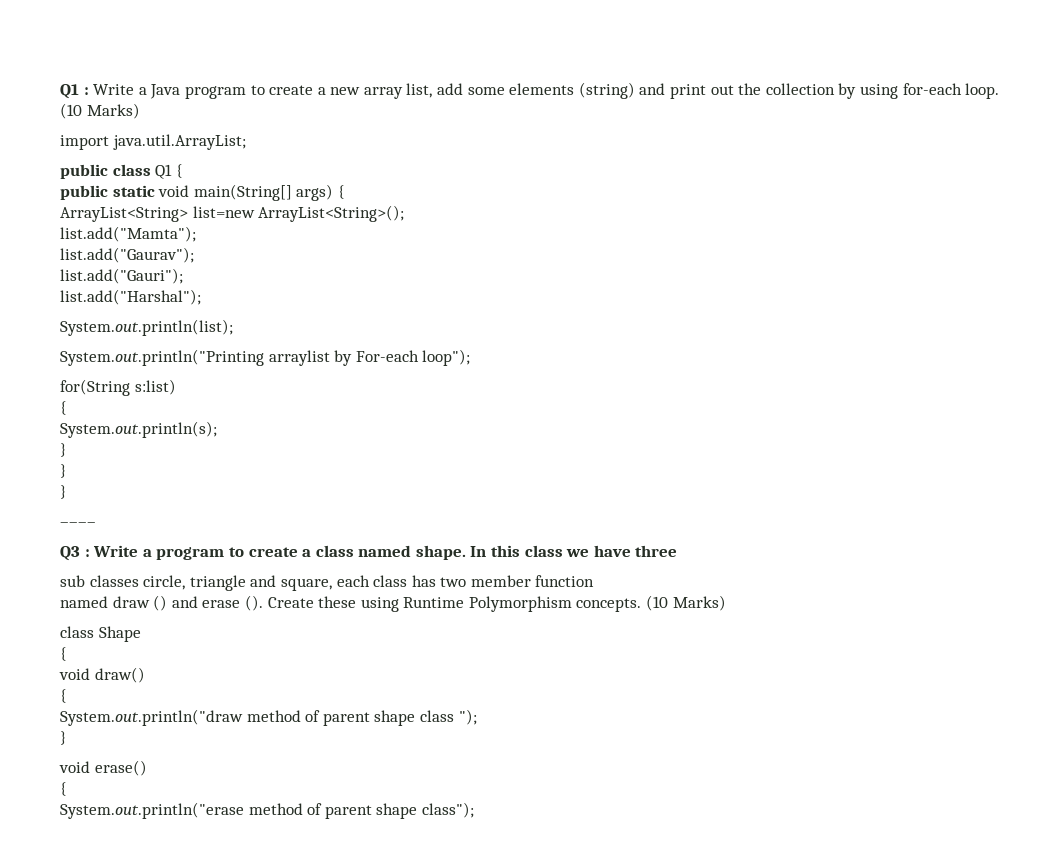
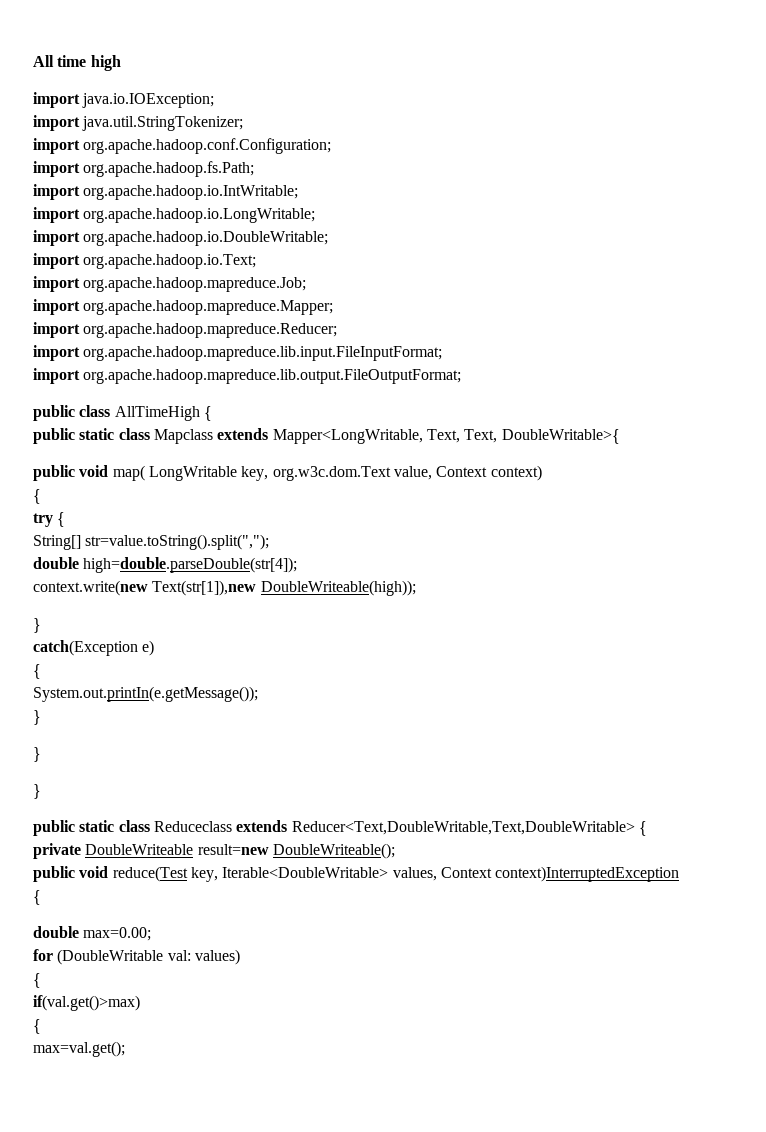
- Q1 : Write a Java program to create a new array list, add some elements (string) and print out the collection by using for-each loop. (10 Marks)
- import java.util.ArrayList;
+ All time high
+ import java.io.IOException;
+ import java.util.StringTokenizer;
+ import org.apache.hadoop.conf.Configuration;
+ import org.apache.hadoop.fs.Path;
+ import org.apache.hadoop.io.IntWritable;
+ import org.apache.hadoop.io.LongWritable;
+ import org.apache.hadoop.io.DoubleWritable;
+ import org.apache.hadoop.io.Text;
+ import org.apache.hadoop.mapreduce.Job;
+ import org.apache.hadoop.mapreduce.Mapper;
+ import org.apache.hadoop.mapreduce.Reducer;
+ import org.apache.hadoop.mapreduce.lib.input.FileInputFormat;
+ import org.apache.hadoop.mapreduce.lib.output.FileOutputFormat;
- public class Q1 {
+ public class AllTimeHigh {
- public static void main(String[] args) {
- ArrayList<String> list=new ArrayList<String>();
- list.add("Mamta");
- list.add("Gaurav");
- list.add("Gauri");
- list.add("Harshal");
- System.out.println(list);
- System.out.println("Printing arraylist by For-each loop");
- for(String s:list)
+ public static class Mapclass extends Mapper<LongWritable, Text, Text, DoubleWritable>{
+ public void map( LongWritable key, org.w3c.dom.Text value, Context context)
  {
- System.out.println(s);
+ try {
+ String[] str=value.toString().split(",");
+ double high=double.parseDouble(str[4]);
+ context.write(new Text(str[1]),new DoubleWriteable(high));
+ }
+ catch(Exception e)
+ {
+ System.out.printIn(e.getMessage());
  }
  }
  }
- ––––
- Q3 : Write a program to create a class named shape. In this class we have three
- sub classes circle, triangle and square, each class has two member function
- named draw () and erase (). Create these using Runtime Polymorphism concepts. (10 Marks)
- class Shape
+ public static class Reduceclass extends Reducer<Text,DoubleWritable,Text,DoubleWritable> {
+ private DoubleWriteable result=new DoubleWriteable();
+ public void reduce(Test key, Iterable<DoubleWritable> values, Context context)InterruptedException
  {
- void draw()
+ double max=0.00;
+ for (DoubleWritable val: values)
  {
- System.out.println("draw method of parent shape class ");
- }
- void erase()
+ if(val.get()>max)
  {
- System.out.println("erase method of parent shape class");
+ max=val.get();

